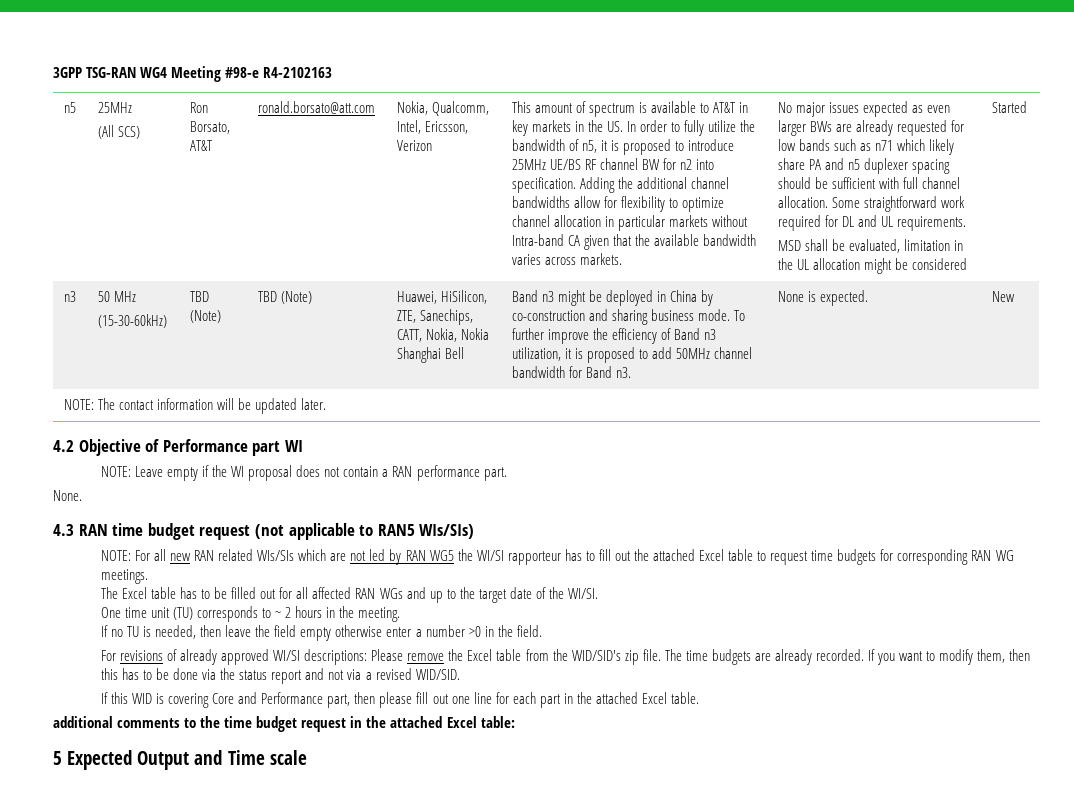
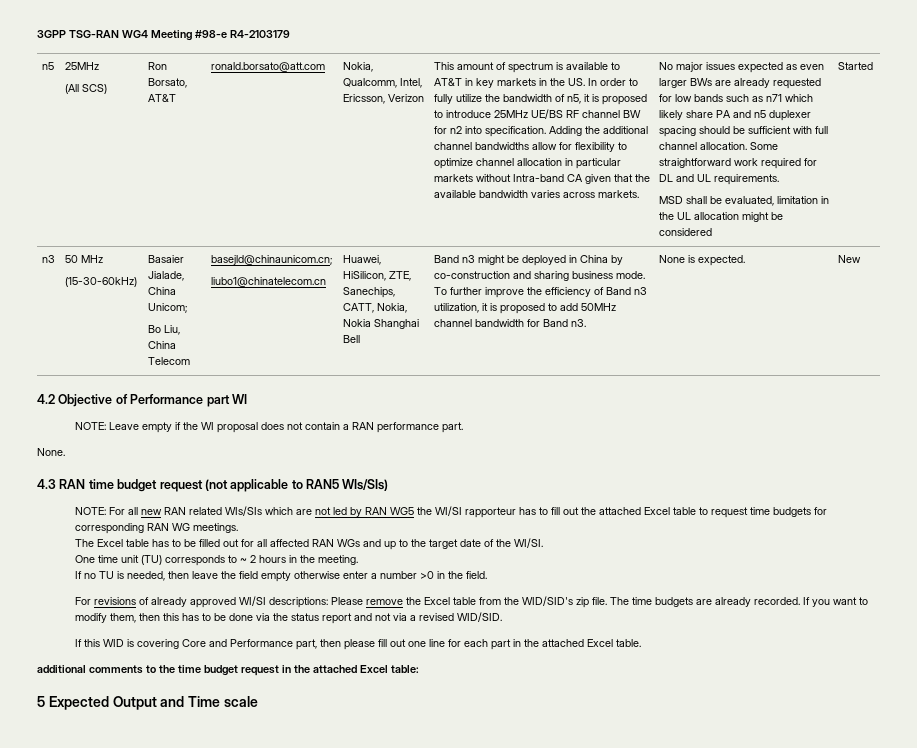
- 3GPP TSG-RAN WG4 Meeting #98-e R4-2102163
+ 3GPP TSG-RAN WG4 Meeting #98-e R4-2103179
- TBD (Note) | TBD (Note)
+ Basaier Jialade, China Unicom;
+ Bo Liu, China Telecom | basejld@chinaunicom.cn;
+ liubo1@chinatelecom.cn
- NOTE: The contact information will be updated later.

